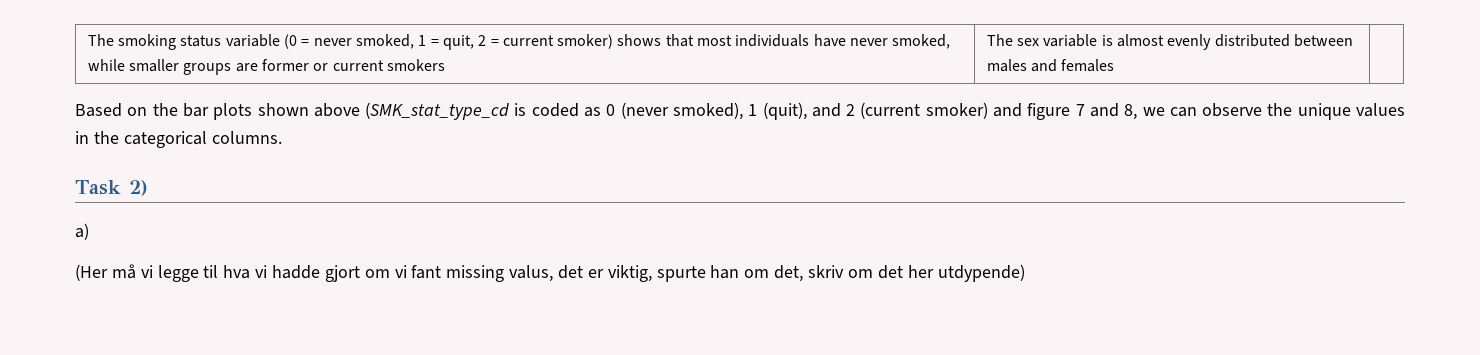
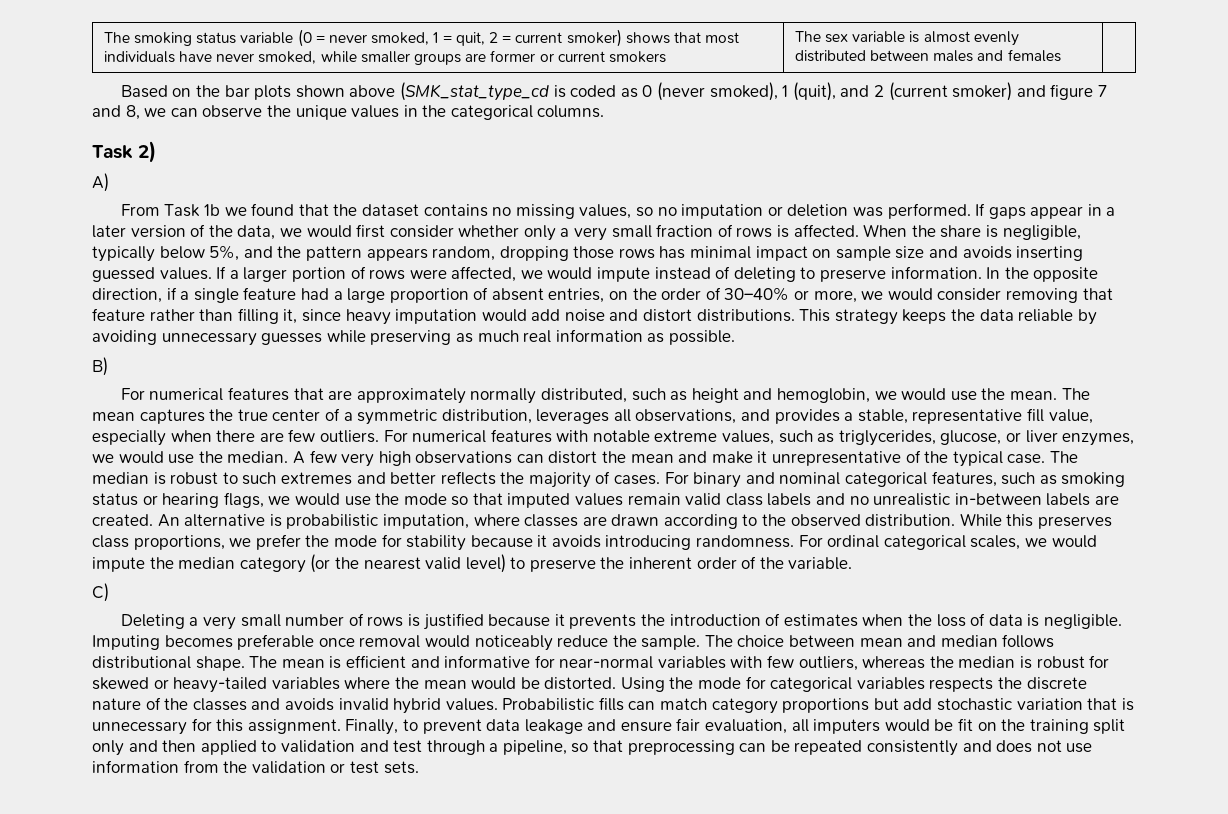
- a)
- (Her må vi legge til hva vi hadde gjort om vi fant missing valus, det er viktig, spurte han om det, skriv om det her utdypende)
+ A)
+ From Task 1b we found that the dataset contains no missing values, so no imputation or deletion was performed. If gaps appear in a later version of the data, we would first consider whether only a very small fraction of rows is affected. When the share is negligible, typically below 5%, and the pattern appears random, dropping those rows has minimal impact on sample size and avoids inserting guessed values. If a larger portion of rows were affected, we would impute instead of deleting to preserve information. In the opposite direction, if a single feature had a large proportion of absent entries, on the order of 30–40% or more, we would consider removing that feature rather than filling it, since heavy imputation would add noise and distort distributions. This strategy keeps the data reliable by avoiding unnecessary guesses while preserving as much real information as possible.
+ B)
+ For numerical features that are approximately normally distributed, such as height and hemoglobin, we would use the mean. The mean captures the true center of a symmetric distribution, leverages all observations, and provides a stable, representative fill value, especially when there are few outliers. For numerical features with notable extreme values, such as triglycerides, glucose, or liver enzymes, we would use the median. A few very high observations can distort the mean and make it unrepresentative of the typical case. The median is robust to such extremes and better reflects the majority of cases. For binary and nominal categorical features, such as smoking status or hearing flags, we would use the mode so that imputed values remain valid class labels and no unrealistic in-between labels are created. An alternative is probabilistic imputation, where classes are drawn according to the observed distribution. While this preserves class proportions, we prefer the mode for stability because it avoids introducing randomness. For ordinal categorical scales, we would impute the median category (or the nearest valid level) to preserve the inherent order of the variable.
+ C)
+ Deleting a very small number of rows is justified because it prevents the introduction of estimates when the loss of data is negligible. Imputing becomes preferable once removal would noticeably reduce the sample. The choice between mean and median follows distributional shape. The mean is efficient and informative for near-normal variables with few outliers, whereas the median is robust for skewed or heavy-tailed variables where the mean would be distorted. Using the mode for categorical variables respects the discrete nature of the classes and avoids invalid hybrid values. Probabilistic fills can match category proportions but add stochastic variation that is unnecessary for this assignment. Finally, to prevent data leakage and ensure fair evaluation, all imputers would be fit on the training split only and then applied to validation and test through a pipeline, so that preprocessing can be repeated consistently and does not use information from the validation or test sets.

